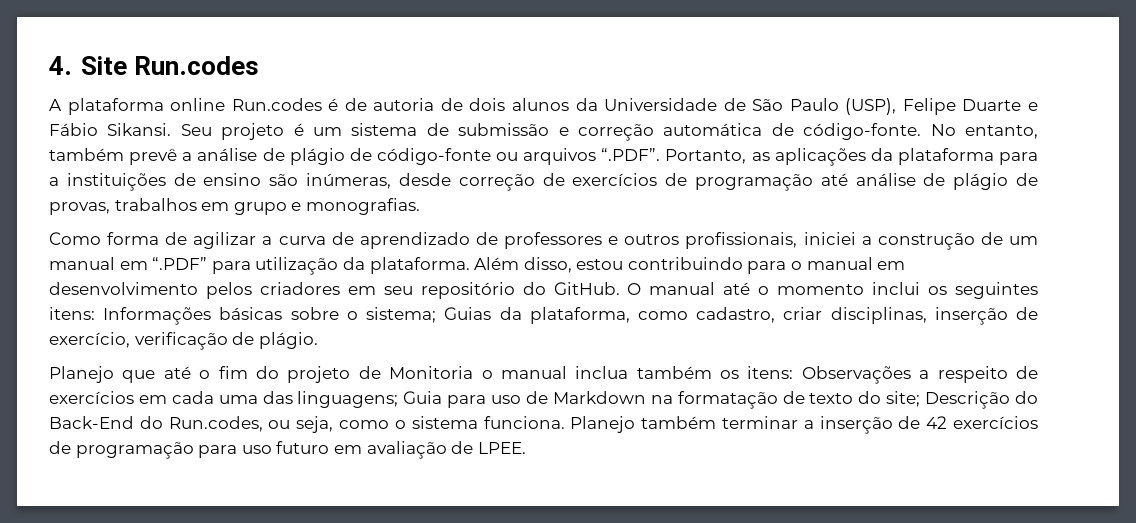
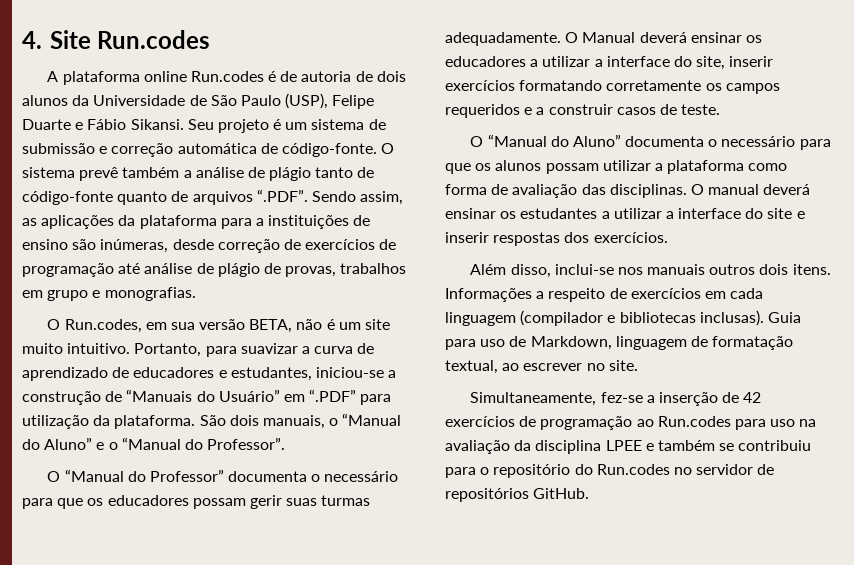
- No entanto, também prevê a análise de plágio de código-fonte ou arquivos “.PDF”. Portanto, as aplicações da plataforma para a instituições de ensino são inúmeras, desde correção de exercícios de programação até análise de plágio de provas, trabalhos em grupo e monografias.
+ O sistema prevê também a análise de plágio tanto de código-fonte quanto de arquivos “.PDF”. Sendo assim, as aplicações da plataforma para a instituições de ensino são inúmeras, desde correção de exercícios de programação até análise de plágio de provas, trabalhos em grupo e monografias.
- Como forma de agilizar a curva de aprendizado de professores e outros profissionais, iniciei a construção de um manual em “.PDF” para utilização da plataforma.
+ O Run.codes, em sua versão BETA, não é um site muito intuitivo. Portanto, para suavizar a curva de aprendizado de educadores e estudantes, iniciou-se a construção de “Manuais do Usuário” em “.PDF” para utilização da plataforma.
- Além disso, estou contribuindo para o manual em desenvolvimento pelos criadores em seu repositório do GitHub. O manual até o momento inclui os seguintes itens: Informações básicas sobre o sistema; Guias da plataforma, como cadastro, criar disciplinas, inserção de exercício, verificação de plágio.
- Planejo que até o fim do projeto de Monitoria o manual inclua também os itens: Observações a respeito de exercícios em cada uma das linguagens; Guia para uso de Markdown na formatação de texto do site; Descrição do Back-End do Run.codes, ou seja, como o sistema funciona. Planejo também terminar a inserção de 42 exercícios de programação para uso futuro em avaliação de LPEE.
+ São dois manuais, o “Manual do Aluno” e o “Manual do Professor”.
+ O “Manual do Professor” documenta o necessário para que os educadores possam gerir suas turmas adequadamente. O Manual deverá ensinar os educadores a utilizar a interface do site, inserir exercícios formatando corretamente os campos requeridos e a construir casos de teste.
+ O “Manual do Aluno” documenta o necessário para que os alunos possam utilizar a plataforma como forma de avaliação das disciplinas. O manual deverá ensinar os estudantes a utilizar a interface do site e inserir respostas dos exercícios.
+ Além disso, inclui-se nos manuais outros dois itens. Informações a respeito de exercícios em cada linguagem (compilador e bibliotecas inclusas). Guia para uso de Markdown, linguagem de formatação textual, ao escrever no site.
+ Simultaneamente, fez-se a inserção de 42 exercícios de programação ao Run.codes para uso na avaliação da disciplina LPEE e também se contribuiu para o repositório do Run.codes no servidor de repositórios GitHub.

